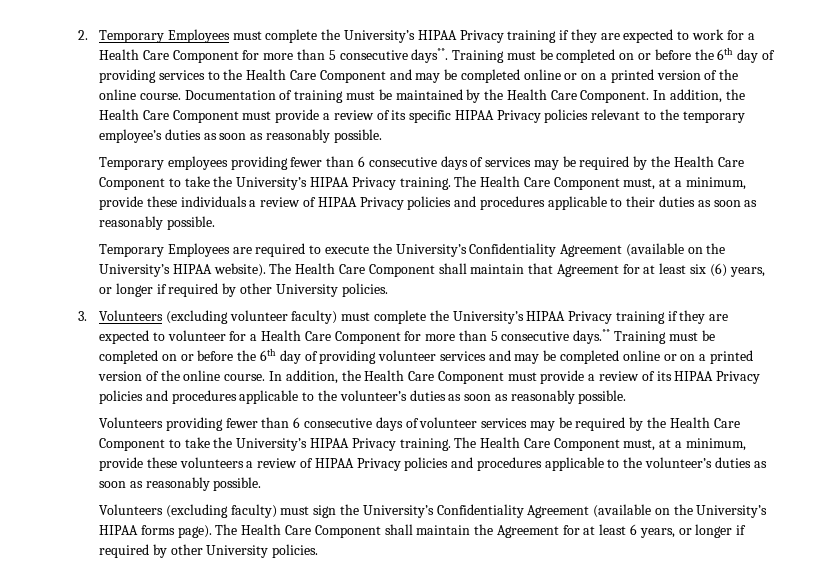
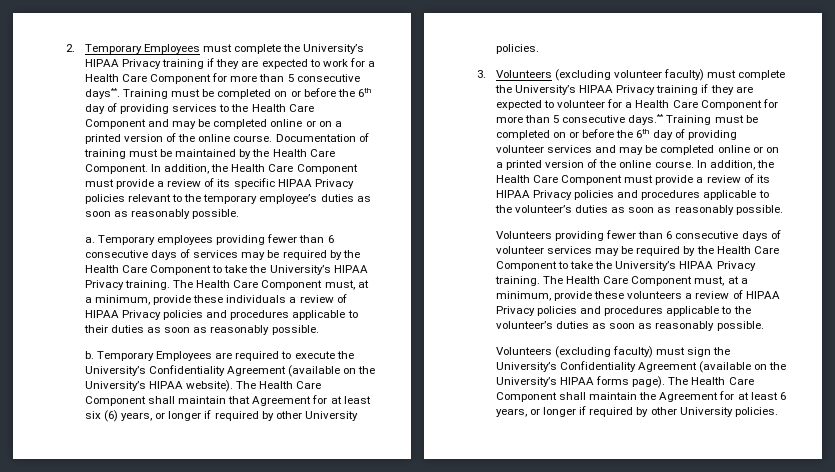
+ a.
+ b.

